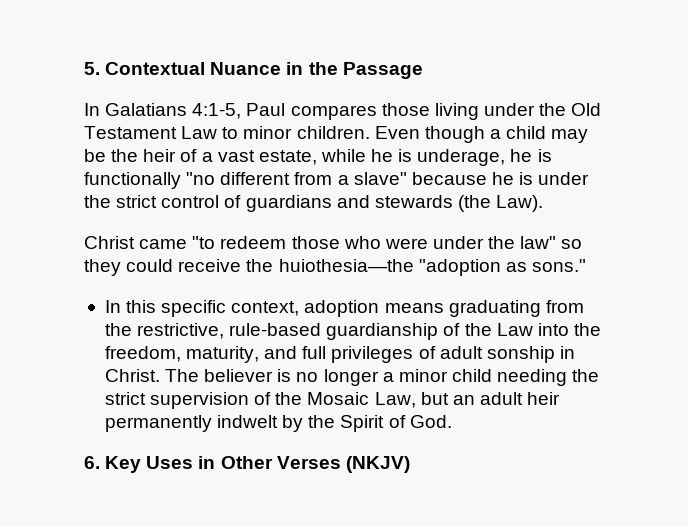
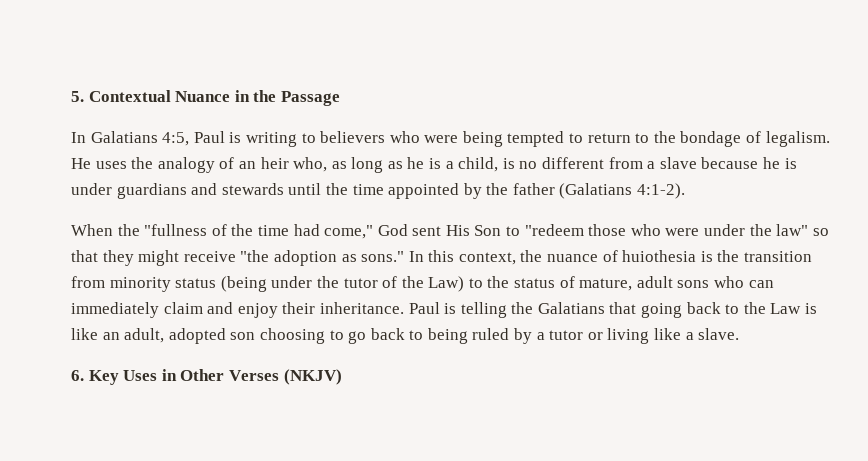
- In Galatians 4:1-5, Paul compares those living under the Old Testament Law to minor children. Even though a child may be the heir of a vast estate, while he is underage, he is functionally "no different from a slave" because he is under the strict control of guardians and stewards (the Law).
- Christ came "to redeem those who were under the law" so they could receive the huiothesia—the "adoption as sons."
- In this specific context, adoption means graduating from the restrictive, rule-based guardianship of the Law into the freedom, maturity, and full privileges of adult sonship in Christ. The believer is no longer a minor child needing the strict supervision of the Mosaic Law, but an adult heir permanently indwelt by the Spirit of God.
+ In Galatians 4:5, Paul is writing to believers who were being tempted to return to the bondage of legalism. He uses the analogy of an heir who, as long as he is a child, is no different from a slave because he is under guardians and stewards until the time appointed by the father (Galatians 4:1-2).
+ When the "fullness of the time had come," God sent His Son to "redeem those who were under the law" so that they might receive "the adoption as sons." In this context, the nuance of huiothesia is the transition from minority status (being under the tutor of the Law) to the status of mature, adult sons who can immediately claim and enjoy their inheritance. Paul is telling the Galatians that going back to the Law is like an adult, adopted son choosing to go back to being ruled by a tutor or living like a slave.

